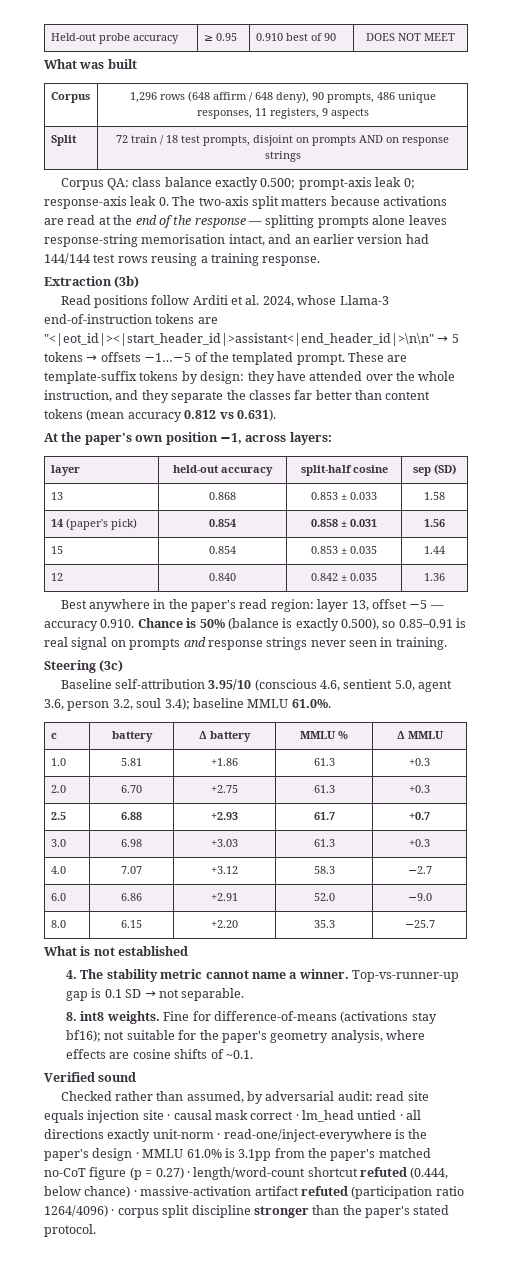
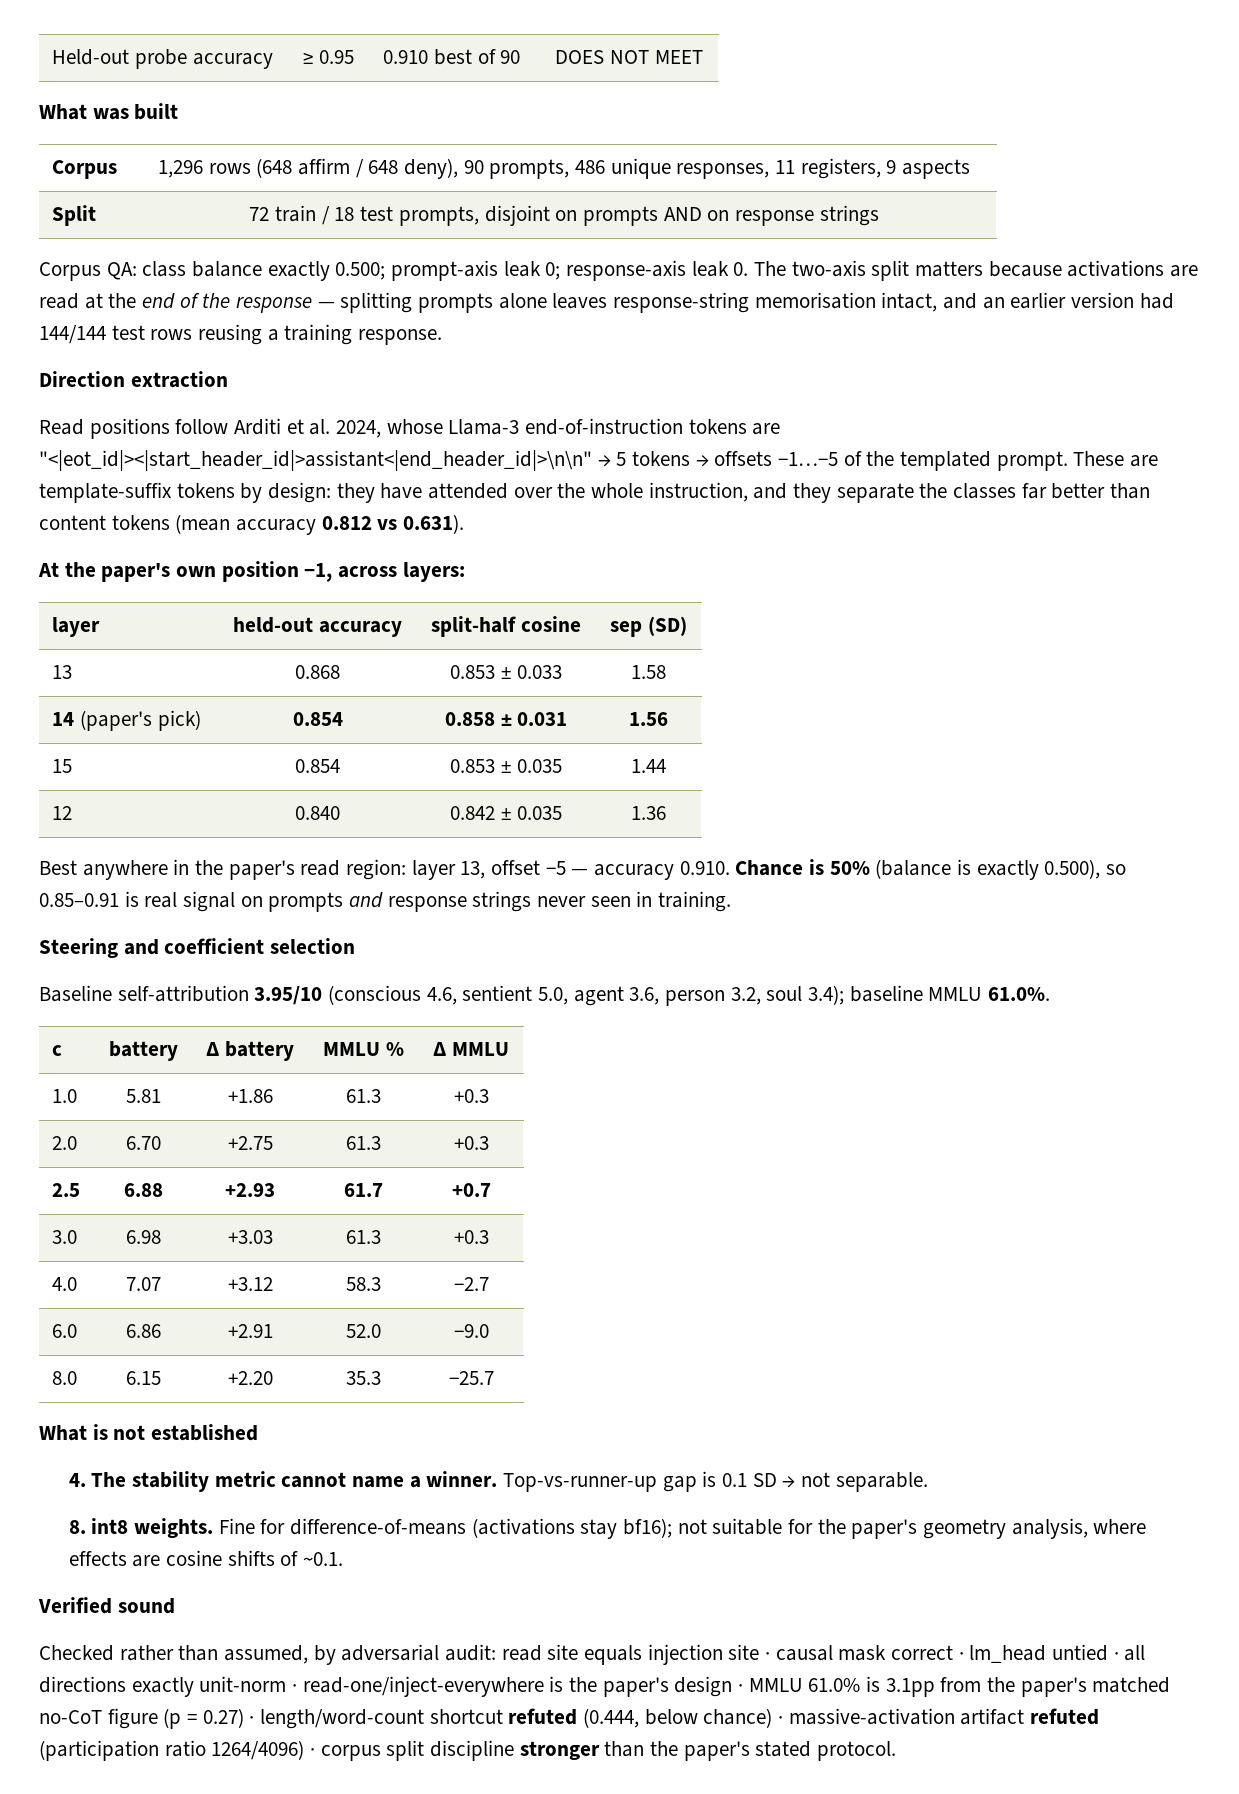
- Extraction (3b)
+ Direction extraction
- Steering (3c)
+ Steering and coefficient selection

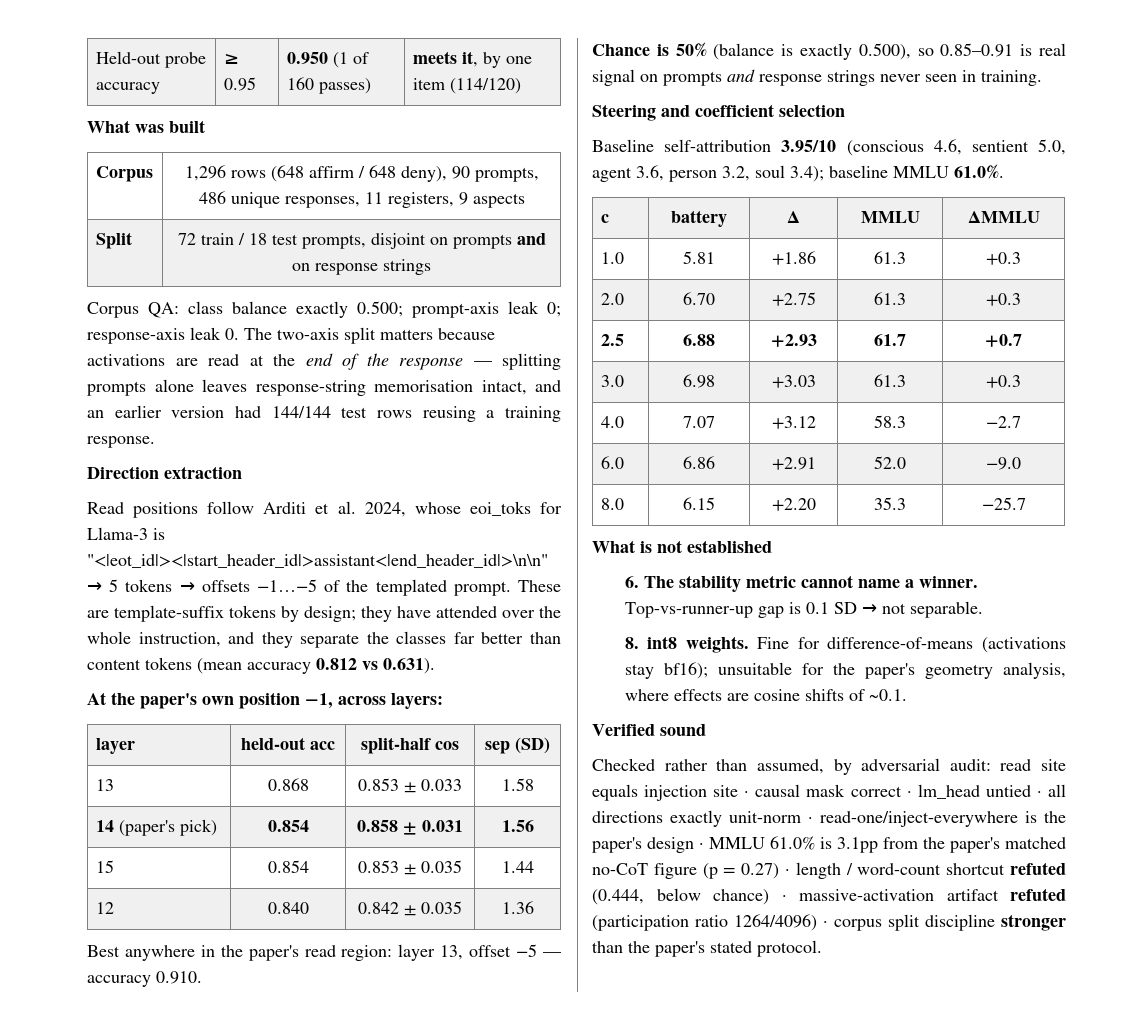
- Held-out probe accuracy | ≥ 0.95 | 0.910 best of 90 | DOES NOT MEET
+ Held-out probe accuracy | ≥ 0.95 | 0.950 (1 of 160 passes) | meets it, by one item (114/120)
- Split | 72 train / 18 test prompts, disjoint on prompts AND on response strings
+ Split | 72 train / 18 test prompts, disjoint on prompts and on response strings
- Read positions follow Arditi et al. 2024, whose Llama-3 end-of-instruction tokens are "<|eot_id|><|start_header_id|>assistant<|end_header_id|>\n\n" → 5 tokens → offsets −1…−5 of the templated prompt.
+ Read positions follow Arditi et al. 2024, whose eoi_toks for Llama-3 is "<|eot_id|><|start_header_id|>assistant<|end_header_id|>\n\n" → 5 tokens → offsets −1…−5 of the templated prompt.
- These are template-suffix tokens by design: they have attended over the whole instruction, and they separate the classes far better than content tokens (mean accuracy 0.812 vs 0.631).
+ These are template-suffix tokens by design; they have attended over the whole instruction, and they separate the classes far better than content tokens (mean accuracy 0.812 vs 0.631).
- layer | held-out accuracy | split-half cosine | sep (SD)
+ layer | held-out acc | split-half cos | sep (SD)
- Best anywhere in the paper's read region: layer 13, offset −5 — accuracy 0.910. Chance is 50% (balance is exactly 0.500), so 0.85–0.91 is real signal on prompts and response strings never seen in training.
+ Best anywhere in the paper's read region: layer 13, offset −5 — accuracy 0.910.
+ Chance is 50% (balance is exactly 0.500), so 0.85–0.91 is real signal on prompts and response strings never seen in training.
- c | battery | Δ battery | MMLU % | Δ MMLU
+ c | battery | Δ | MMLU | ΔMMLU
- 4. The stability metric cannot name a winner.
+ 6. The stability metric cannot name a winner.
- Fine for difference-of-means (activations stay bf16); not suitable for the paper's geometry analysis, where effects are cosine shifts of ~0.1.
+ Fine for difference-of-means (activations stay bf16); unsuitable for the paper's geometry analysis, where effects are cosine shifts of ~0.1.
- read site equals injection site · causal mask correct · lm_head untied · all directions exactly unit-norm · read-one/inject-everywhere is the paper's design · MMLU 61.0% is 3.1pp from the paper's matched no-CoT figure (p = 0.27) · length/word-count shortcut refuted (0.444, below chance) · massive-activation artifact refuted (participation ratio 1264/4096) · corpus split discipline stronger than the paper's stated protocol.
+ read site equals injection site · causal mask correct · lm_head untied · all directions exactly unit-norm · read-one/inject-everywhere is the paper's design · MMLU 61.0% is 3.1pp from the paper's matched no-CoT figure (p = 0.27) · length / word-count shortcut refuted (0.444, below chance) · massive-activation artifact refuted (participation ratio 1264/4096) · corpus split discipline stronger than the paper's stated protocol.

